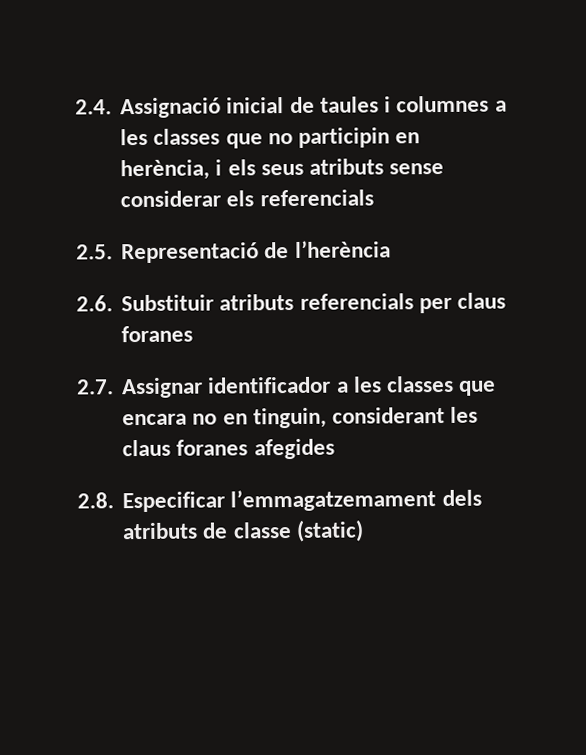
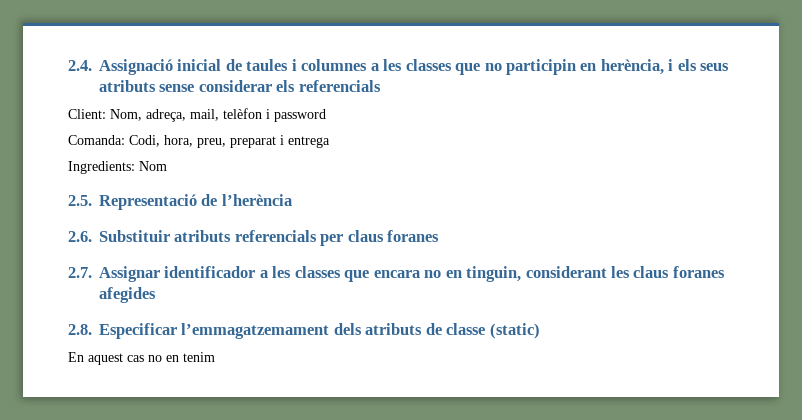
+ Client: Nom, adreça, mail, telèfon i password
+ Comanda: Codi, hora, preu, preparat i entrega
+ Ingredients: Nom
+ En aquest cas no en tenim

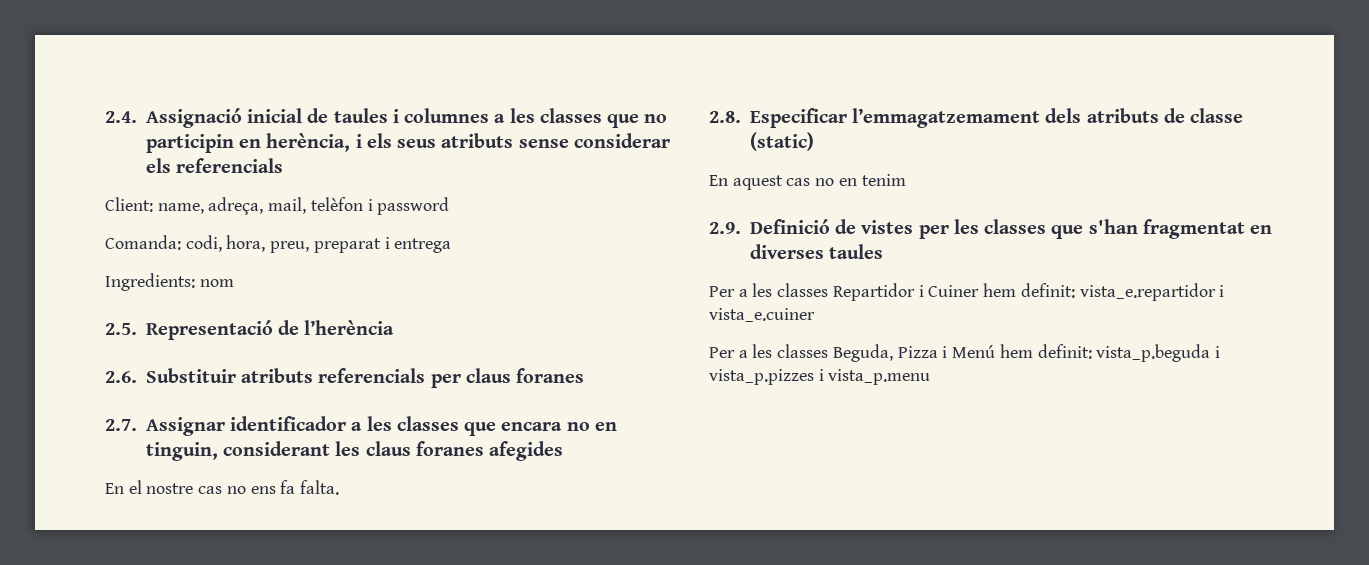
- Client: Nom, adreça, mail, telèfon i password
+ Client: name, adreça, mail, telèfon i password
- Comanda: Codi, hora, preu, preparat i entrega
+ Comanda: codi, hora, preu, preparat i entrega
- Ingredients: Nom
+ Ingredients: nom
+ En el nostre cas no ens fa falta.
+ 2.9. Definició de vistes per les classes que s'han fragmentat en diverses taules
+ Per a les classes Repartidor i Cuiner hem definit: vista_e.repartidor i vista_e.cuiner
+ Per a les classes Beguda, Pizza i Menú hem definit: vista_p.beguda i vista_p.pizzes i vista_p.menu

